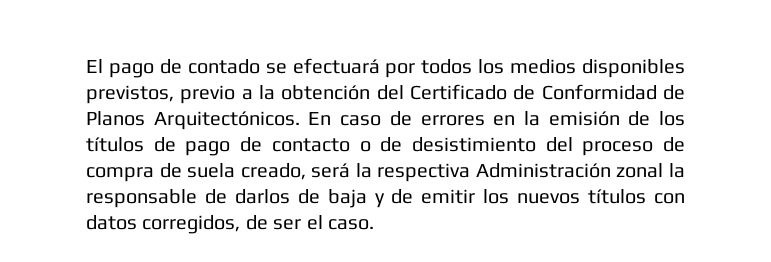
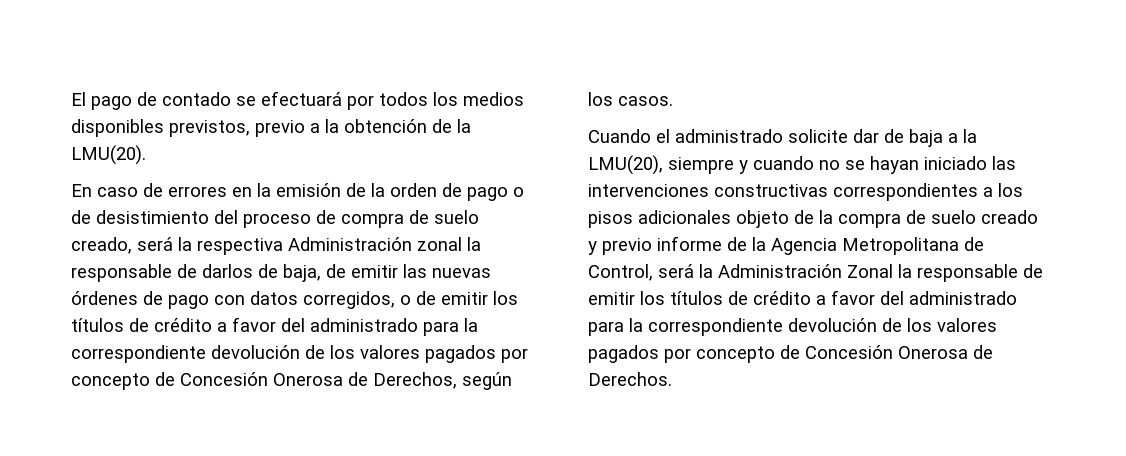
- El pago de contado se efectuará por todos los medios disponibles previstos, previo a la obtención del Certificado de Conformidad de Planos Arquitectónicos. En caso de errores en la emisión de los títulos de pago de contacto o de desistimiento del proceso de compra de suela creado, será la respectiva Administración zonal la responsable de darlos de baja y de emitir los nuevos títulos con datos corregidos, de ser el caso.
+ El pago de contado se efectuará por todos los medios disponibles previstos, previo a la obtención de la LMU(20).
+ En caso de errores en la emisión de la orden de pago o de desistimiento del proceso de compra de suelo creado, será la respectiva Administración zonal la responsable de darlos de baja, de emitir las nuevas órdenes de pago con datos corregidos, o de emitir los títulos de crédito a favor del administrado para la correspondiente devolución de los valores pagados por concepto de Concesión Onerosa de Derechos, según los casos.
+ Cuando el administrado solicite dar de baja a la LMU(20), siempre y cuando no se hayan iniciado las intervenciones constructivas correspondientes a los pisos adicionales objeto de la compra de suelo creado y previo informe de la Agencia Metropolitana de Control, será la Administración Zonal la responsable de emitir los títulos de crédito a favor del administrado para la correspondiente devolución de los valores pagados por concepto de Concesión Onerosa de Derechos.

